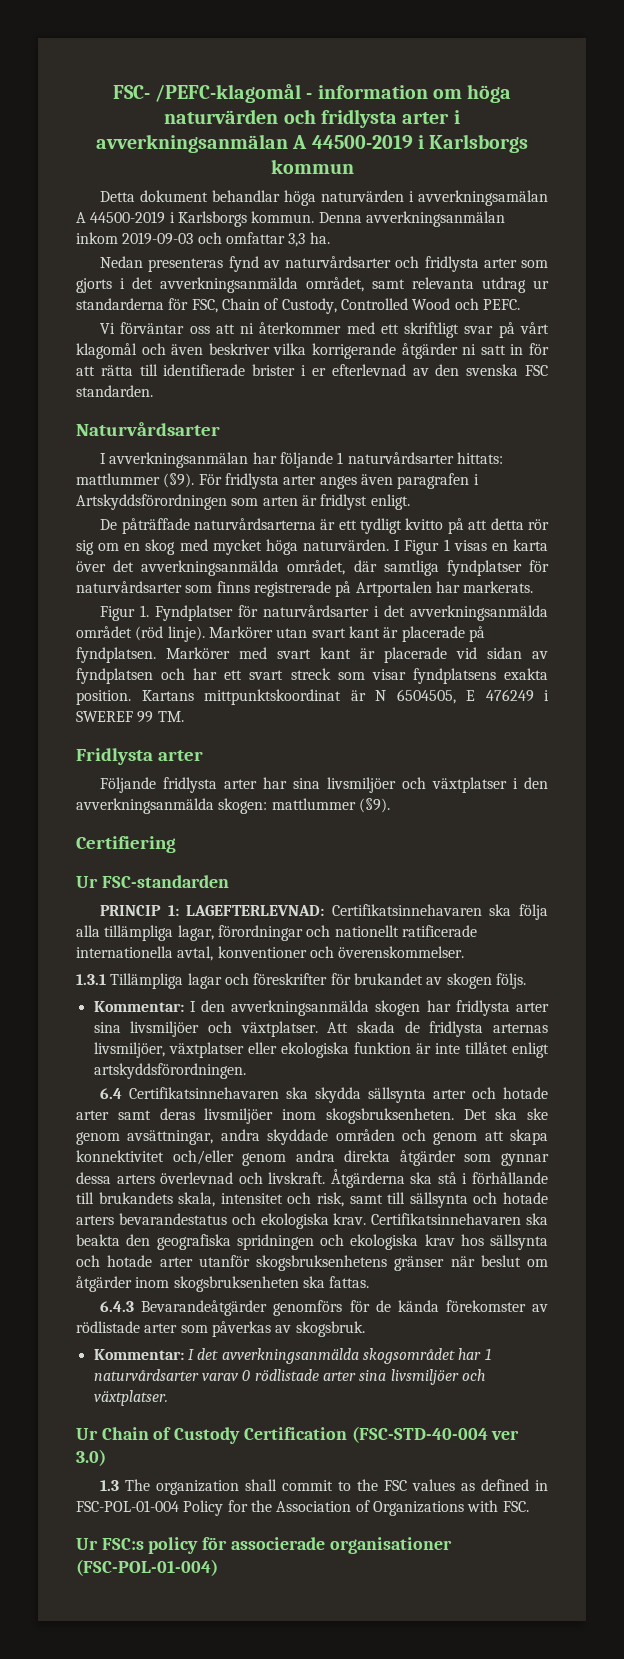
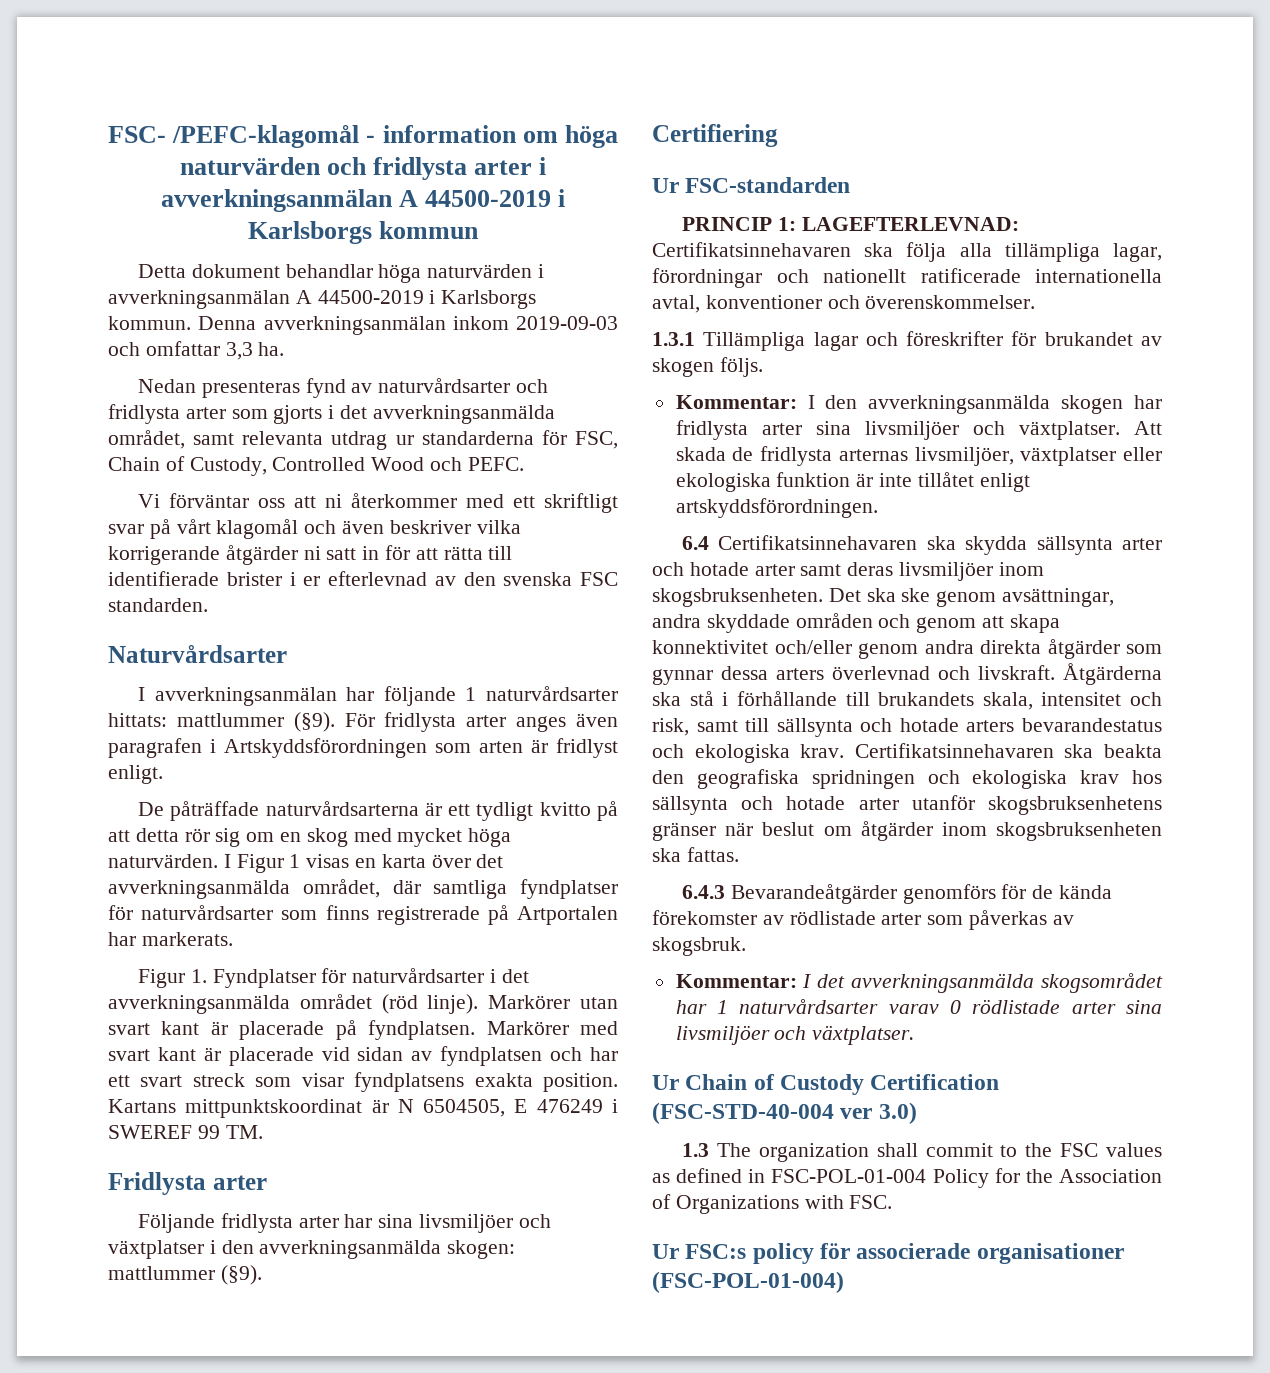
- Detta dokument behandlar höga naturvärden i avverkningsamälan A 44500-2019 i Karlsborgs kommun.
+ Detta dokument behandlar höga naturvärden i avverkningsanmälan A 44500-2019 i Karlsborgs kommun.

